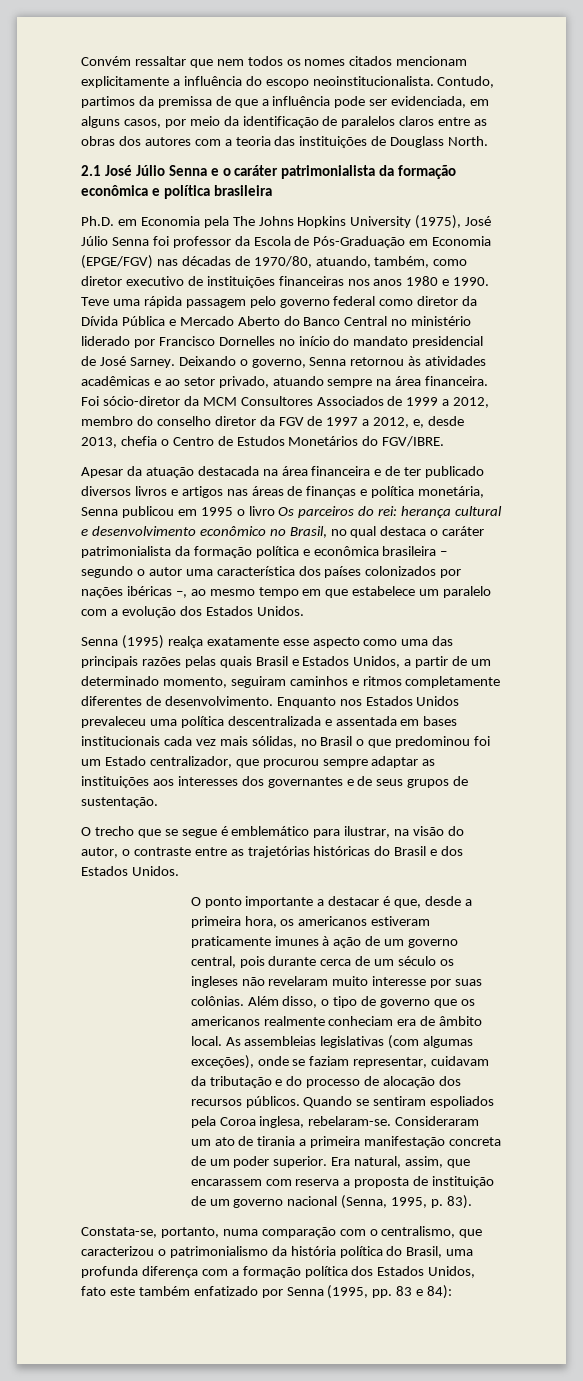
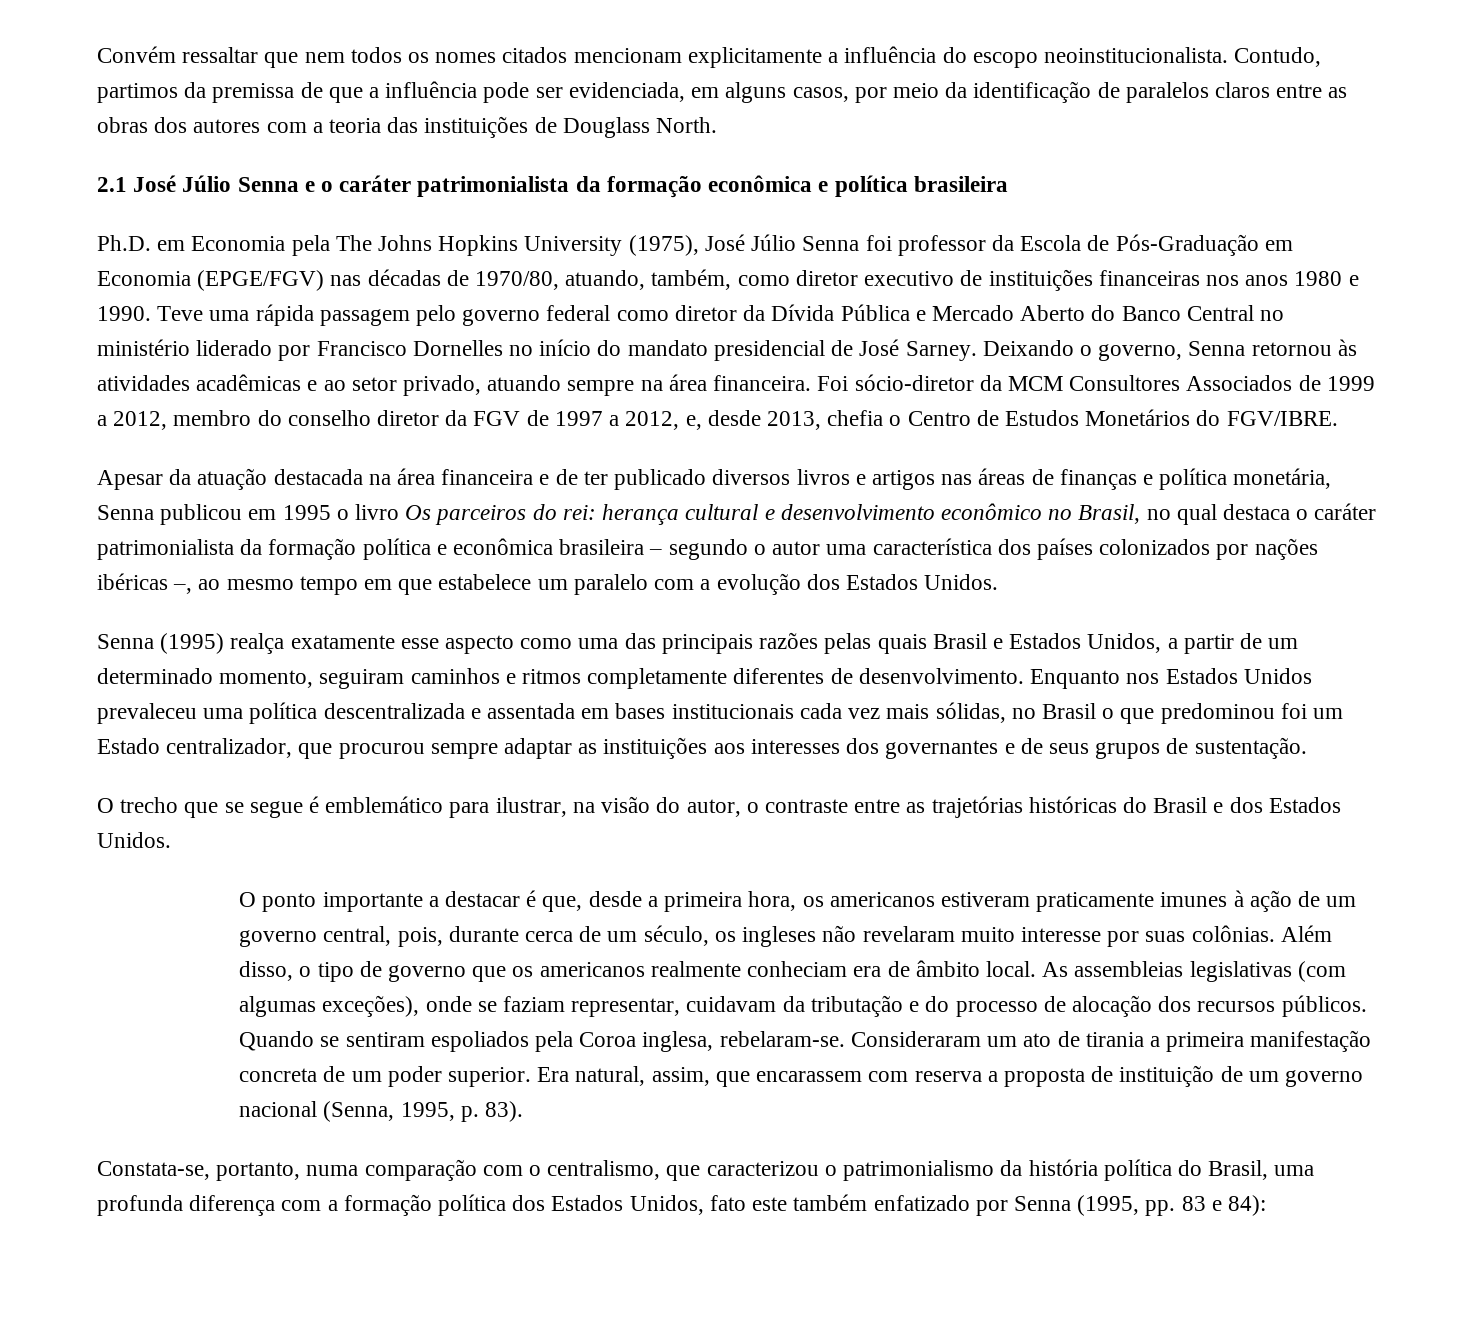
- O ponto importante a destacar é que, desde a primeira hora, os americanos estiveram praticamente imunes à ação de um governo central, pois durante cerca de um século os ingleses não revelaram muito interesse por suas colônias.
+ O ponto importante a destacar é que, desde a primeira hora, os americanos estiveram praticamente imunes à ação de um governo central, pois, durante cerca de um século, os ingleses não revelaram muito interesse por suas colônias.

